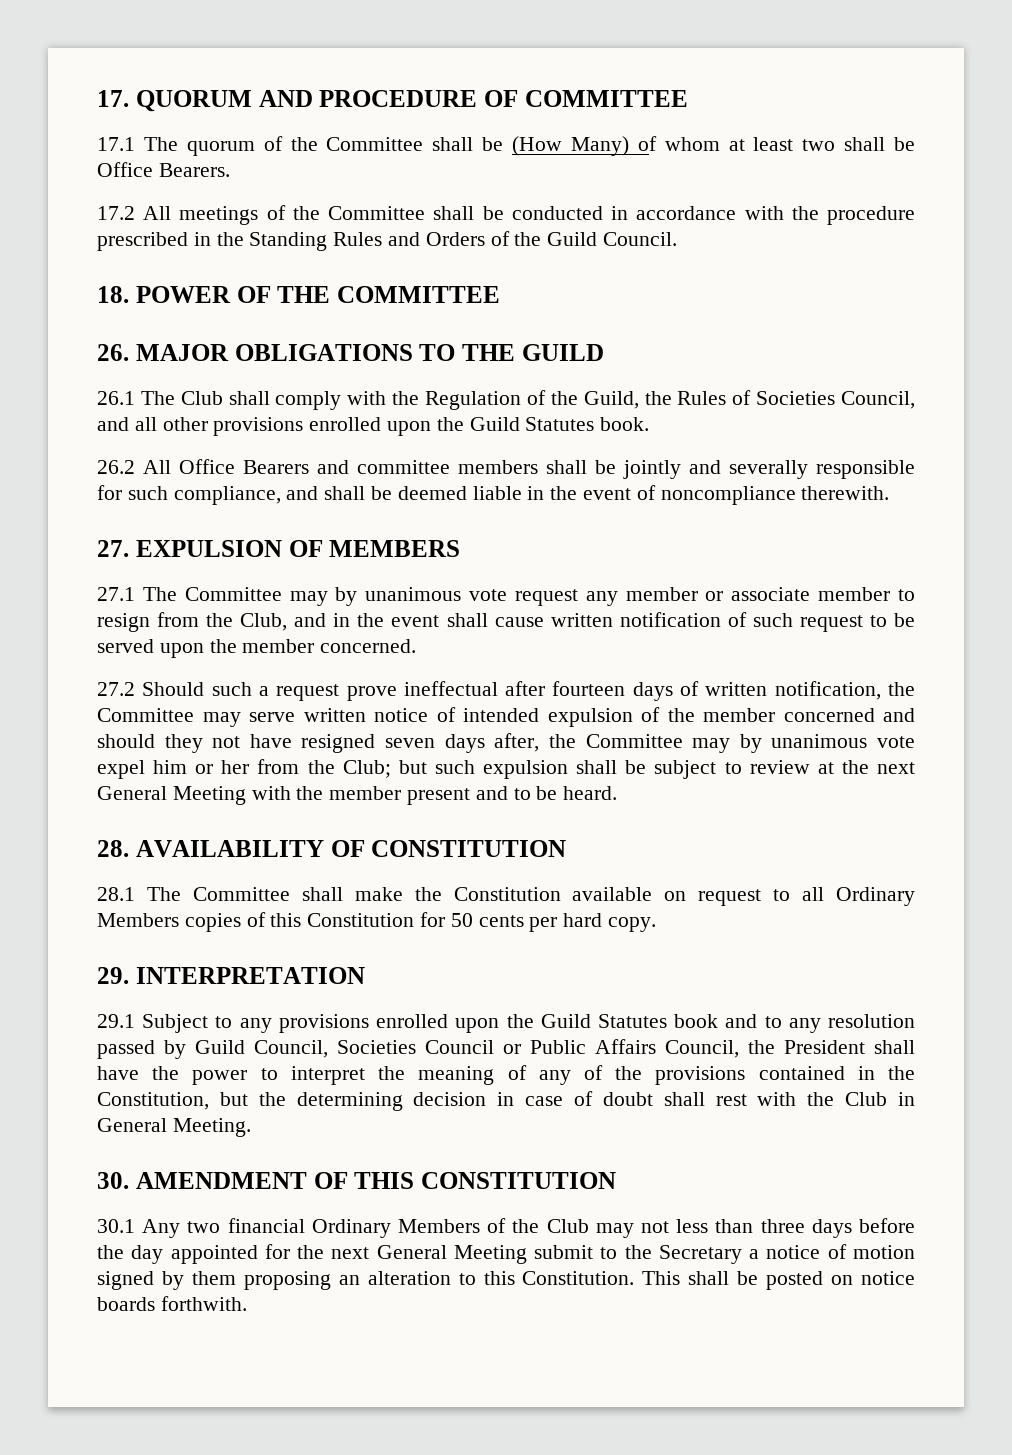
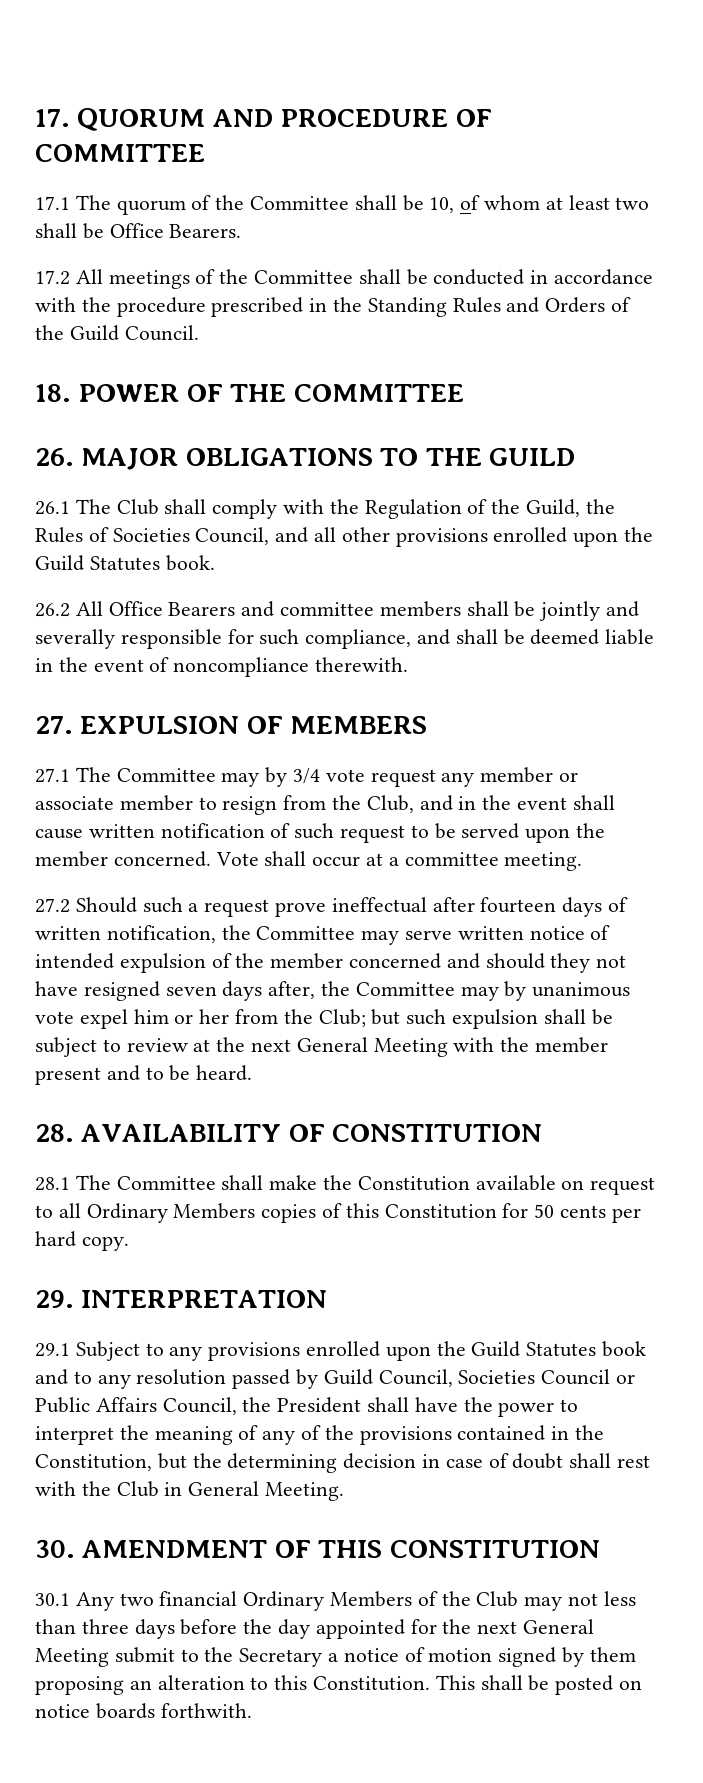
- 17.1 The quorum of the Committee shall be (How Many) of whom at least two shall be Office Bearers.
+ 17.1 The quorum of the Committee shall be 10, of whom at least two shall be Office Bearers.
- 27.1 The Committee may by unanimous vote request any member or associate member to resign from the Club, and in the event shall cause written notification of such request to be served upon the member concerned.
+ 27.1 The Committee may by 3/4 vote request any member or associate member to resign from the Club, and in the event shall cause written notification of such request to be served upon the member concerned. Vote shall occur at a committee meeting.

